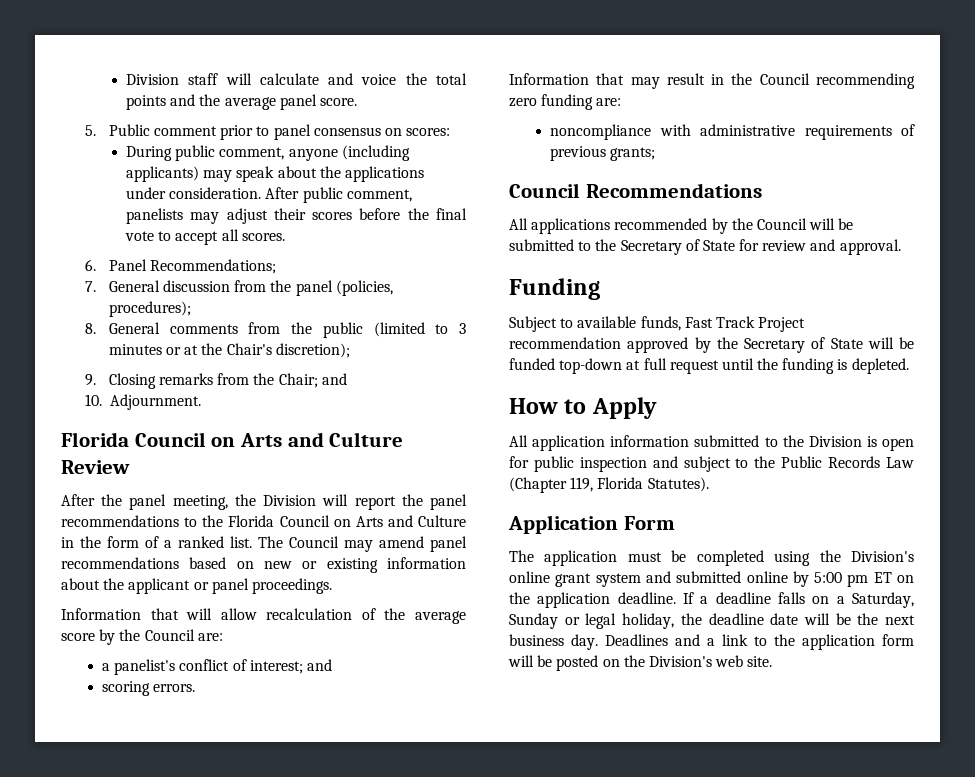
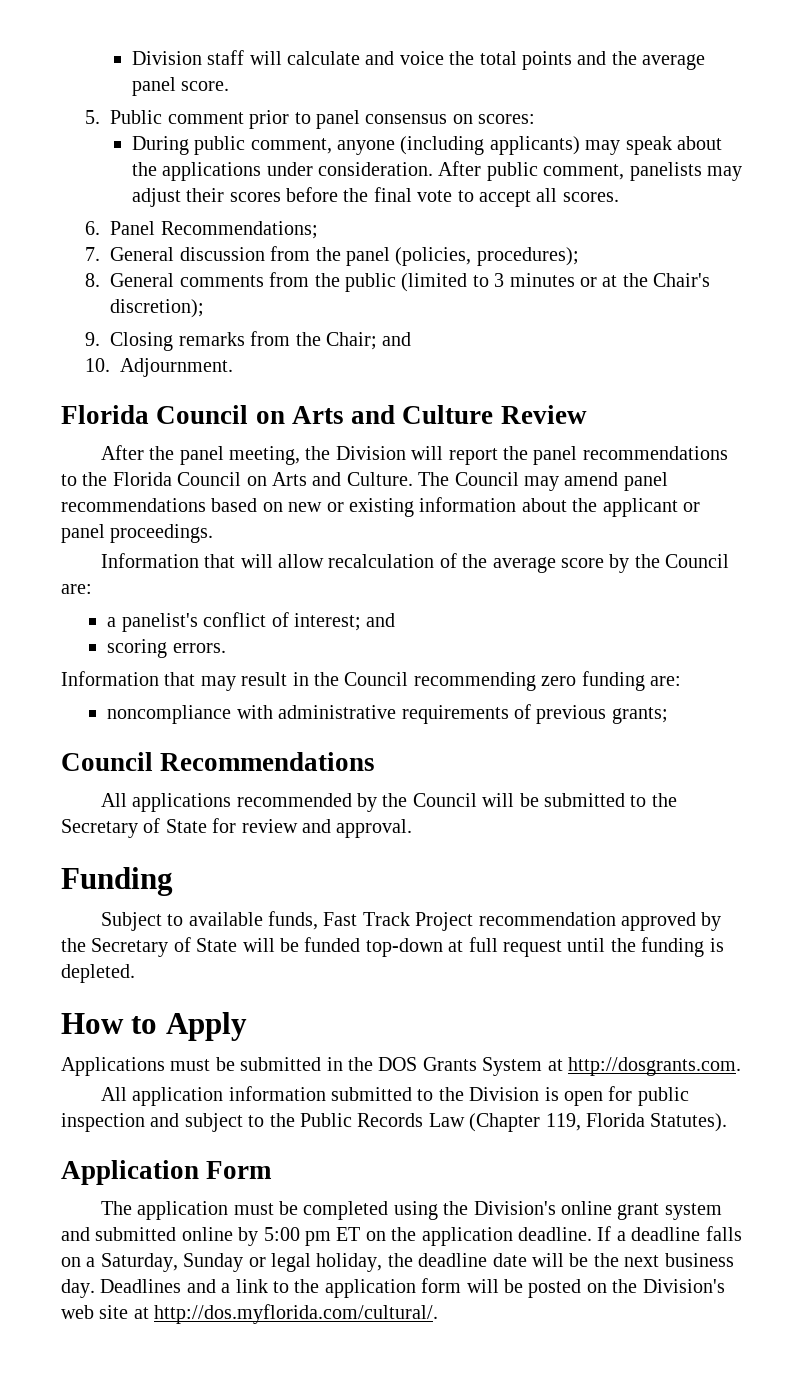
- After the panel meeting, the Division will report the panel recommendations to the Florida Council on Arts and Culture in the form of a ranked list.
+ After the panel meeting, the Division will report the panel recommendations to the Florida Council on Arts and Culture.
+ Applications must be submitted in the DOS Grants System at http://dosgrants.com.
- Deadlines and a link to the application form will be posted on the Division's web site.
+ Deadlines and a link to the application form will be posted on the Division's web site at http://dos.myflorida.com/cultural/.

